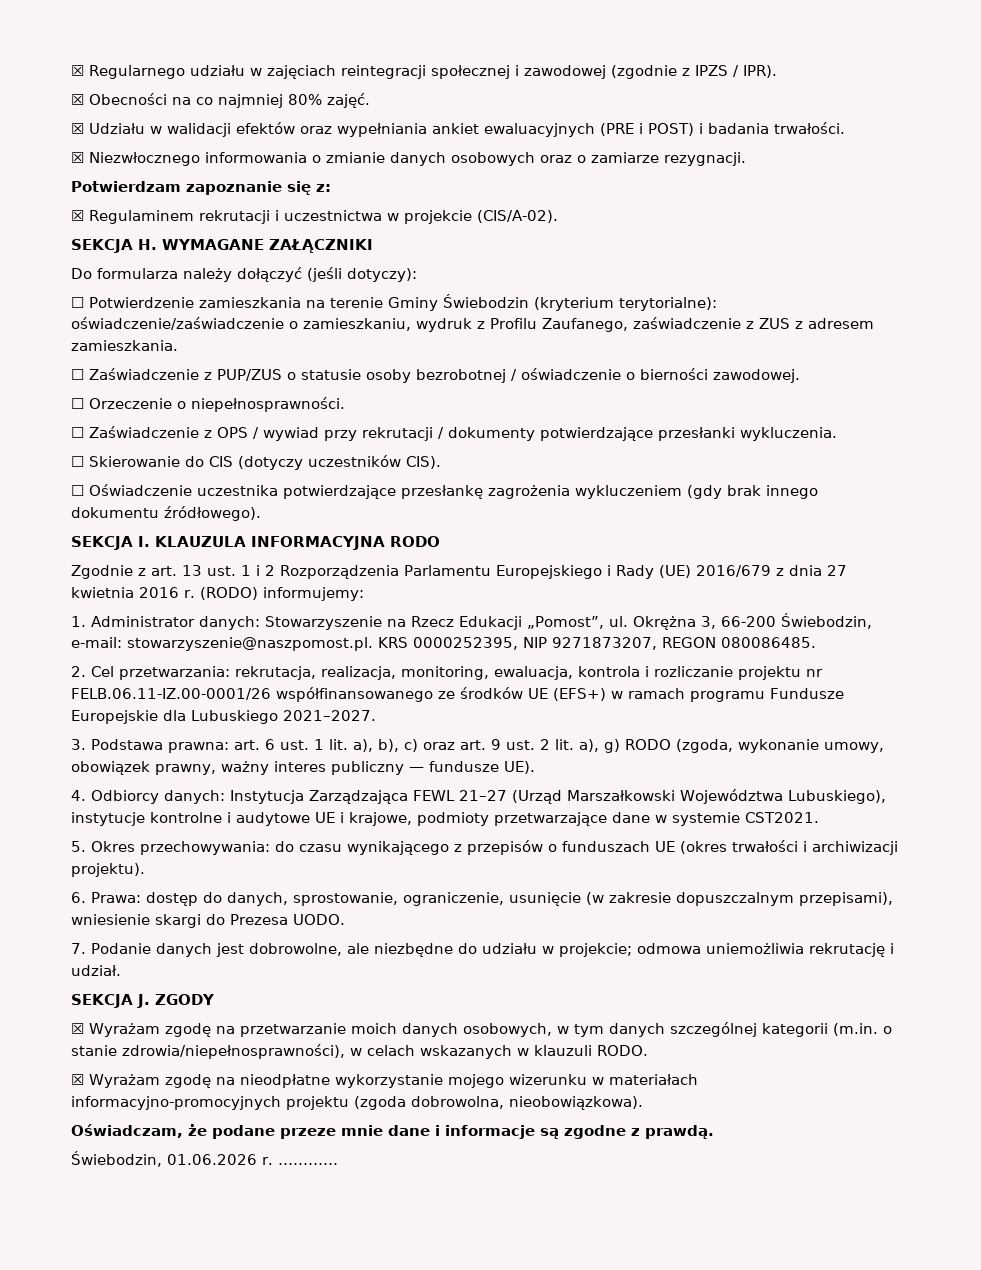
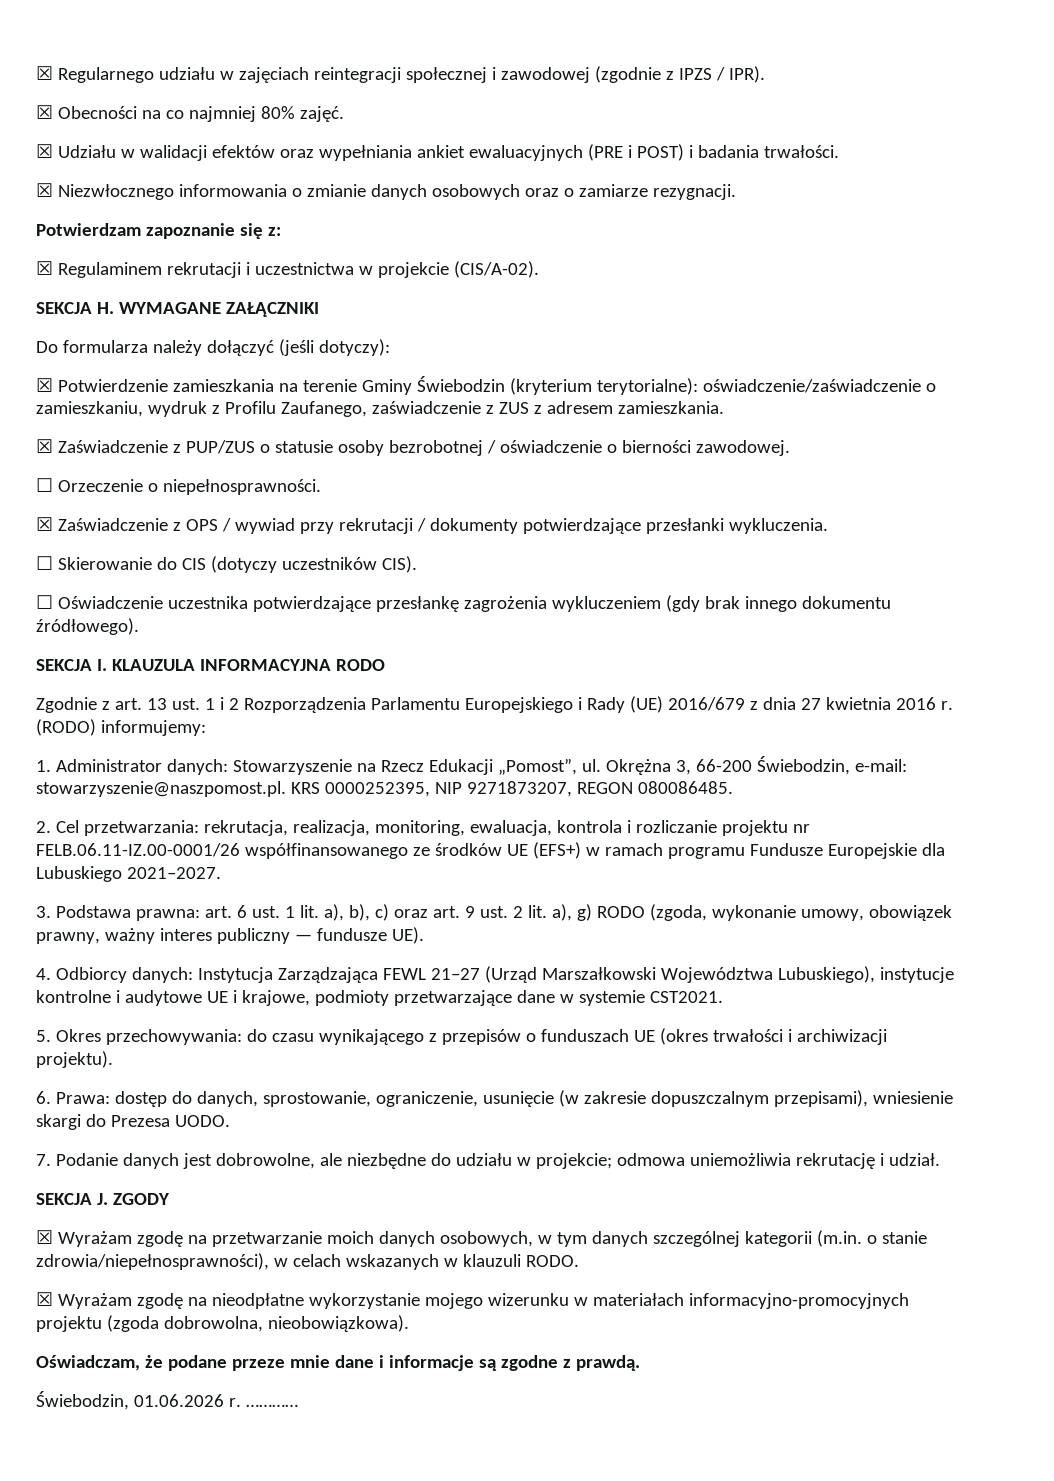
- ☐ Potwierdzenie zamieszkania na terenie Gminy Świebodzin (kryterium terytorialne): oświadczenie/zaświadczenie o zamieszkaniu, wydruk z Profilu Zaufanego, zaświadczenie z ZUS z adresem zamieszkania.
+ ☒ Potwierdzenie zamieszkania na terenie Gminy Świebodzin (kryterium terytorialne): oświadczenie/zaświadczenie o zamieszkaniu, wydruk z Profilu Zaufanego, zaświadczenie z ZUS z adresem zamieszkania.
- ☐ Zaświadczenie z PUP/ZUS o statusie osoby bezrobotnej / oświadczenie o bierności zawodowej.
+ ☒ Zaświadczenie z PUP/ZUS o statusie osoby bezrobotnej / oświadczenie o bierności zawodowej.
- ☐ Zaświadczenie z OPS / wywiad przy rekrutacji / dokumenty potwierdzające przesłanki wykluczenia.
+ ☒ Zaświadczenie z OPS / wywiad przy rekrutacji / dokumenty potwierdzające przesłanki wykluczenia.

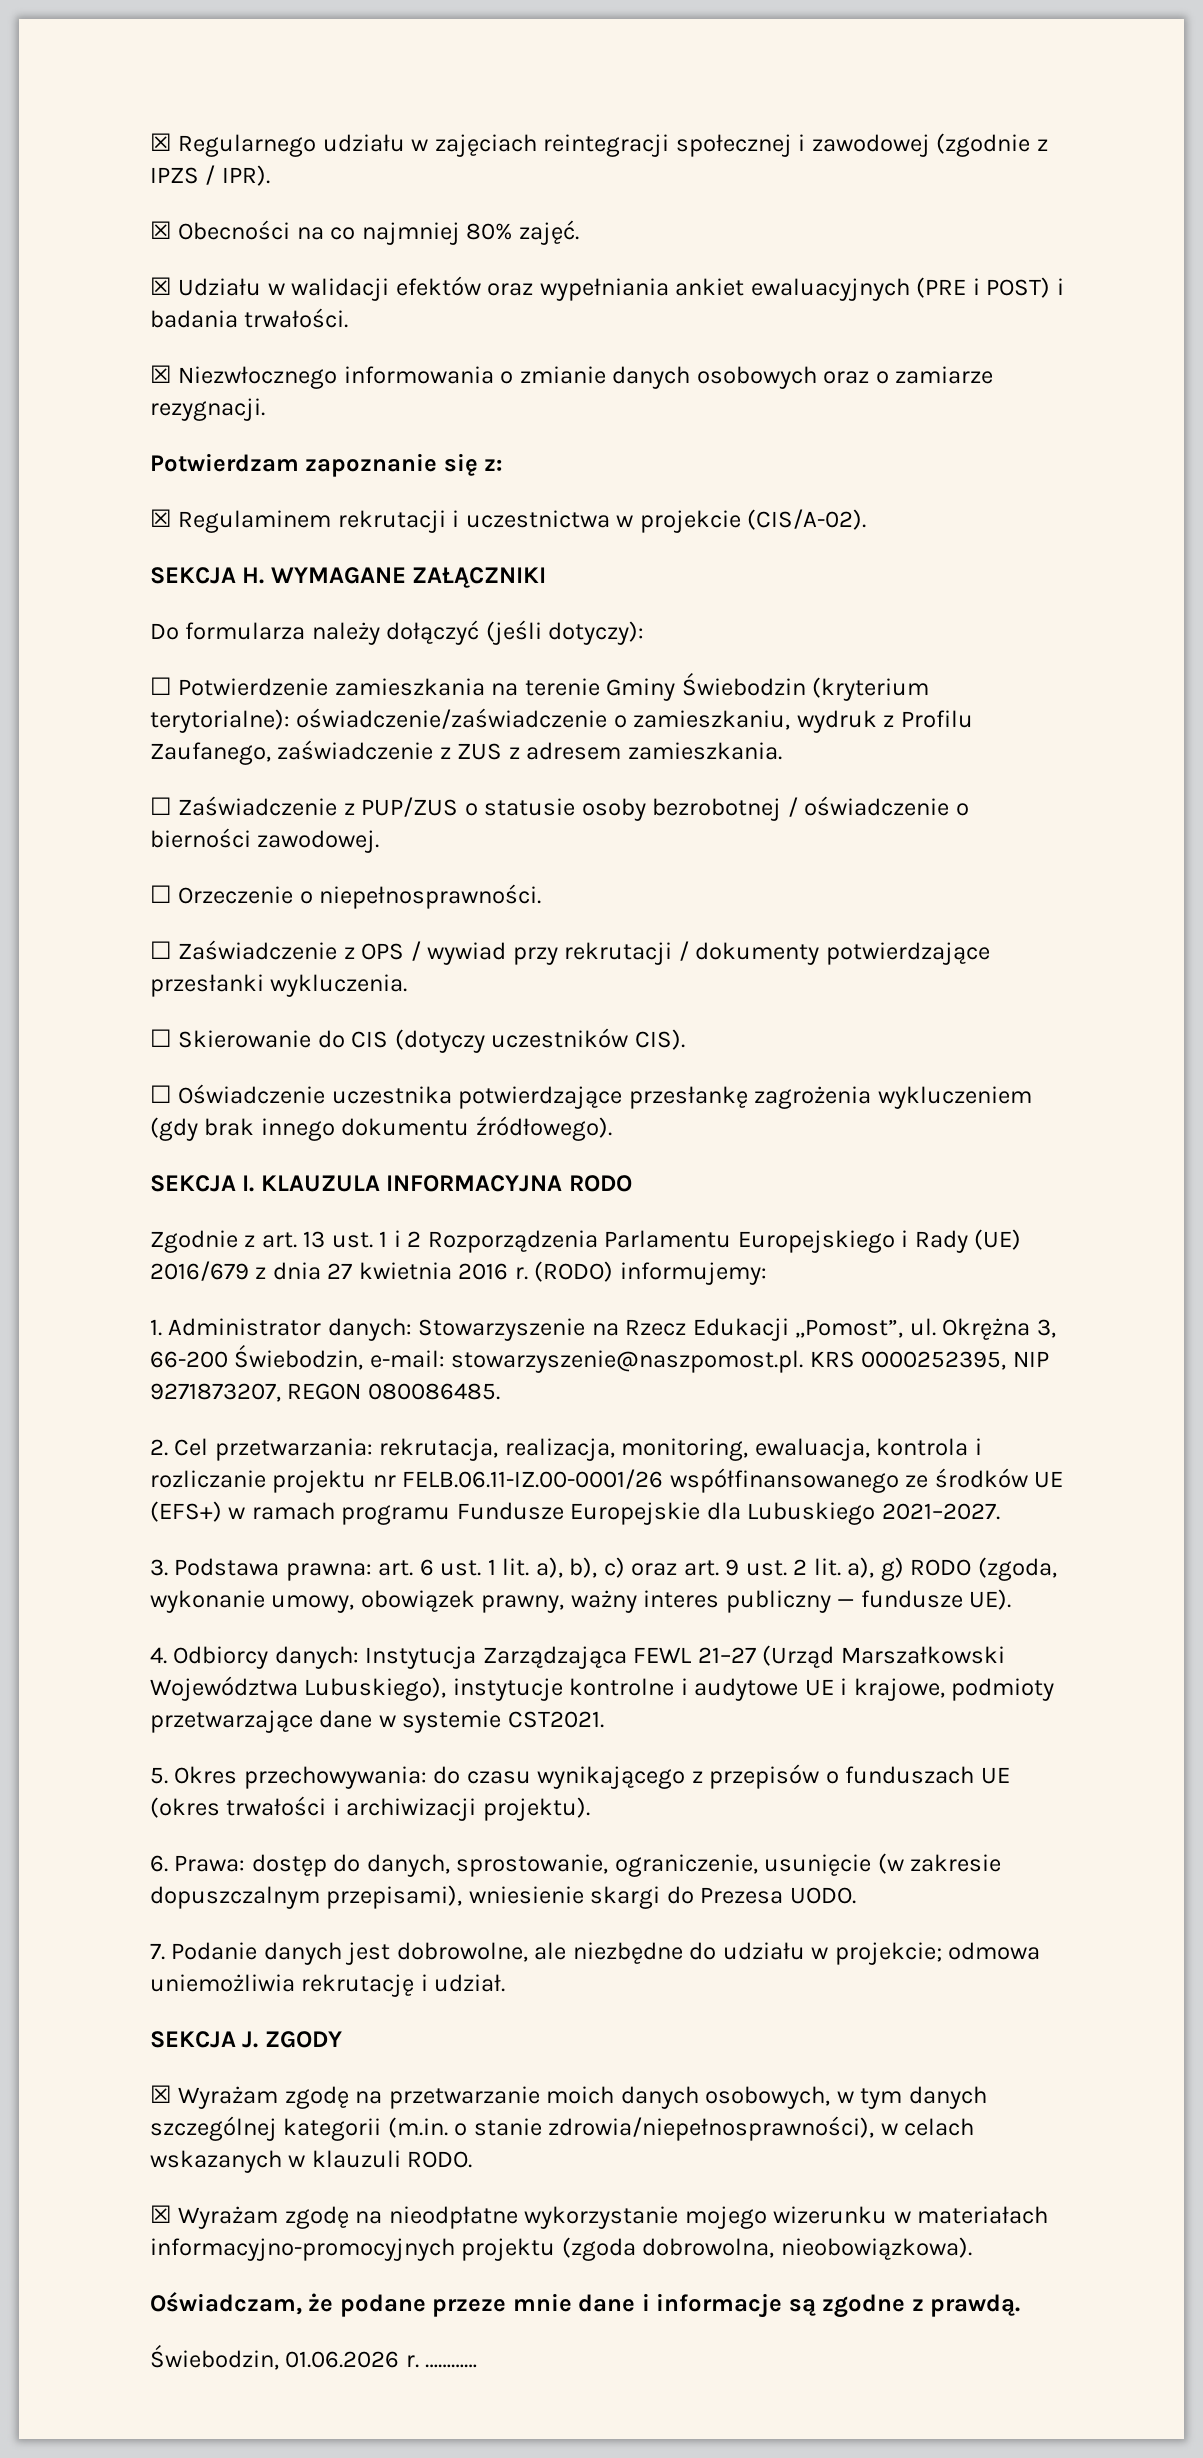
- ☒ Potwierdzenie zamieszkania na terenie Gminy Świebodzin (kryterium terytorialne): oświadczenie/zaświadczenie o zamieszkaniu, wydruk z Profilu Zaufanego, zaświadczenie z ZUS z adresem zamieszkania.
+ ☐ Potwierdzenie zamieszkania na terenie Gminy Świebodzin (kryterium terytorialne): oświadczenie/zaświadczenie o zamieszkaniu, wydruk z Profilu Zaufanego, zaświadczenie z ZUS z adresem zamieszkania.
- ☒ Zaświadczenie z PUP/ZUS o statusie osoby bezrobotnej / oświadczenie o bierności zawodowej.
+ ☐ Zaświadczenie z PUP/ZUS o statusie osoby bezrobotnej / oświadczenie o bierności zawodowej.
- ☒ Zaświadczenie z OPS / wywiad przy rekrutacji / dokumenty potwierdzające przesłanki wykluczenia.
+ ☐ Zaświadczenie z OPS / wywiad przy rekrutacji / dokumenty potwierdzające przesłanki wykluczenia.

